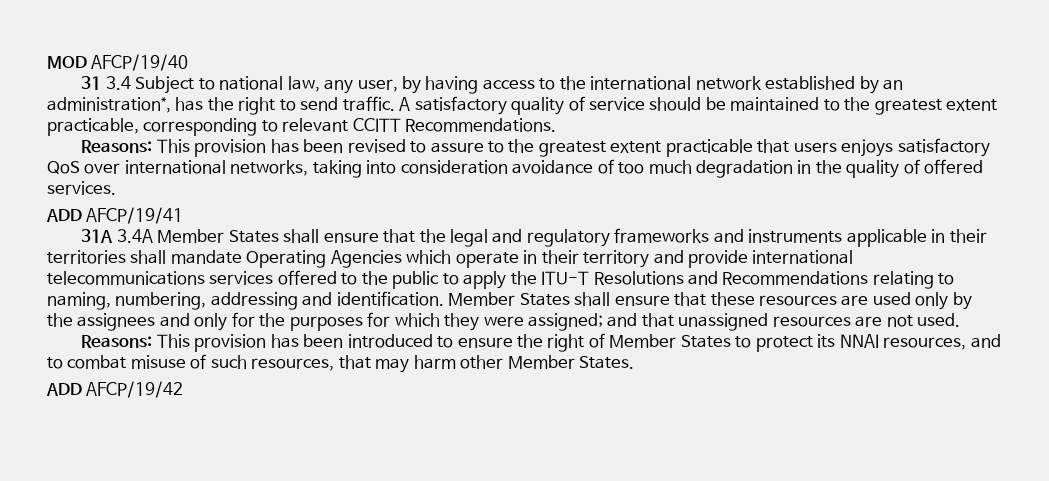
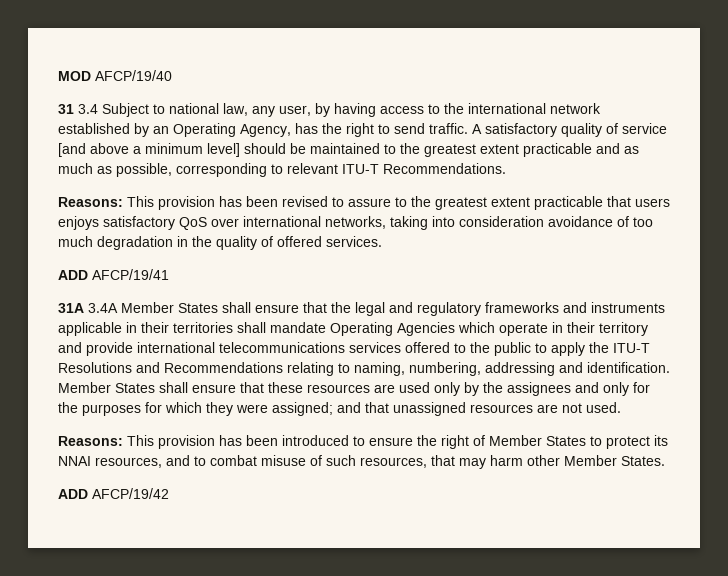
- 31 3.4 Subject to national law, any user, by having access to the international network established by an administration*, has the right to send traffic.
+ 31 3.4 Subject to national law, any user, by having access to the international network established by an Operating Agency, has the right to send traffic.
- A satisfactory quality of service should be maintained to the greatest extent practicable, corresponding to relevant CCITT Recommendations.
+ A satisfactory quality of service [and above a minimum level] should be maintained to the greatest extent practicable and as much as possible, corresponding to relevant ITU-T Recommendations.

